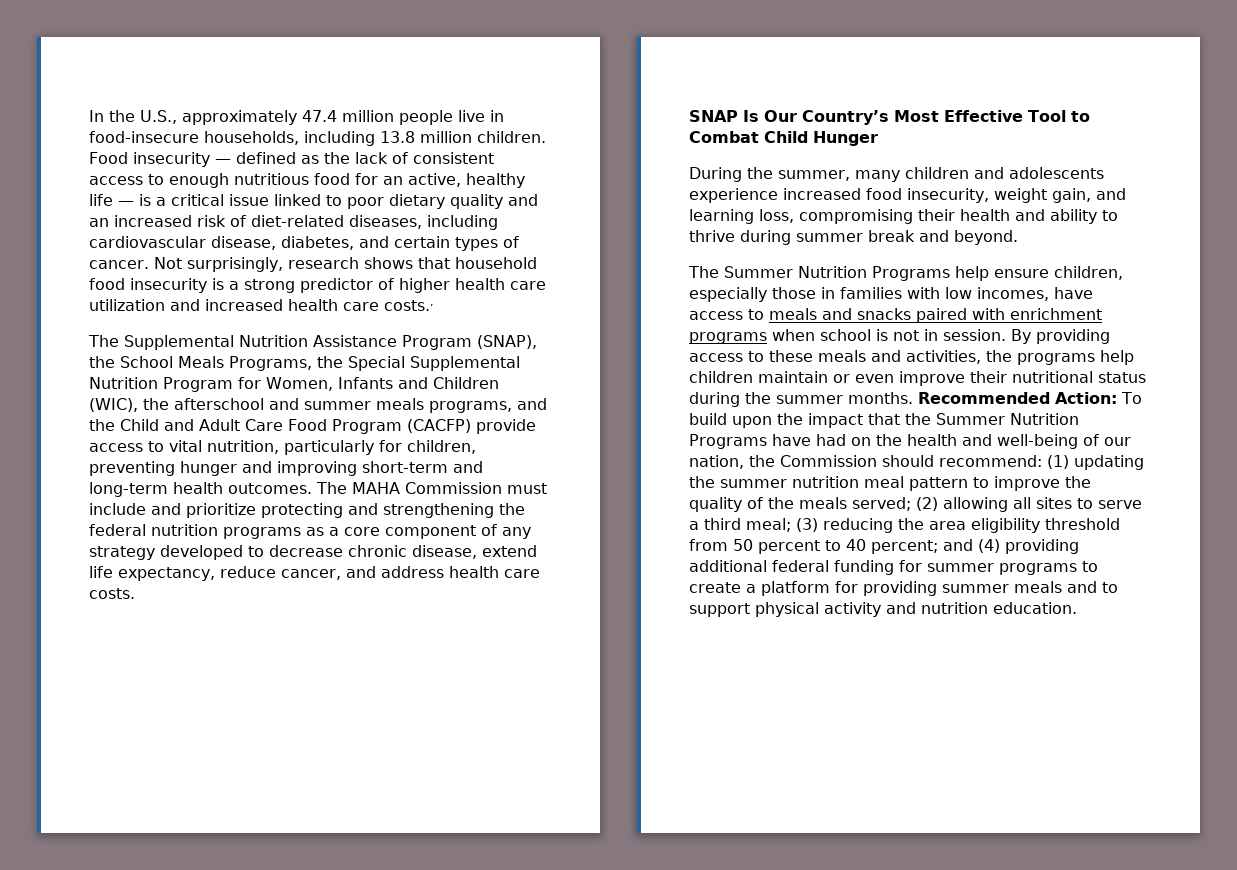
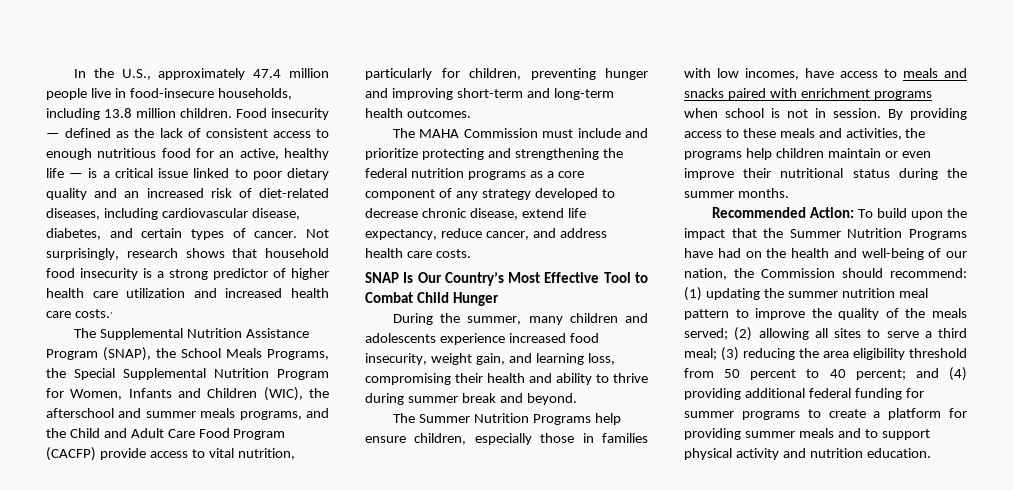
- The Supplemental Nutrition Assistance Program (SNAP), the School Meals Programs, the Special Supplemental Nutrition Program for Women, Infants and Children (WIC), the afterschool and summer meals programs, and the Child and Adult Care Food Program (CACFP) provide access to vital nutrition, particularly for children, preventing hunger and improving short-term and long-term health outcomes. The MAHA Commission must include and prioritize protecting and strengthening the federal nutrition programs as a core component of any strategy developed to decrease chronic disease, extend life expectancy, reduce cancer, and address health care costs.
+ The Supplemental Nutrition Assistance Program (SNAP), the School Meals Programs, the Special Supplemental Nutrition Program for Women, Infants and Children (WIC), the afterschool and summer meals programs, and the Child and Adult Care Food Program (CACFP) provide access to vital nutrition, particularly for children, preventing hunger and improving short-term and long-term health outcomes.
+ The MAHA Commission must include and prioritize protecting and strengthening the federal nutrition programs as a core component of any strategy developed to decrease chronic disease, extend life expectancy, reduce cancer, and address health care costs.
- By providing access to these meals and activities, the programs help children maintain or even improve their nutritional status during the summer months. Recommended Action:
+ By providing access to these meals and activities, the programs help children maintain or even improve their nutritional status during the summer months.
+ Recommended Action:

